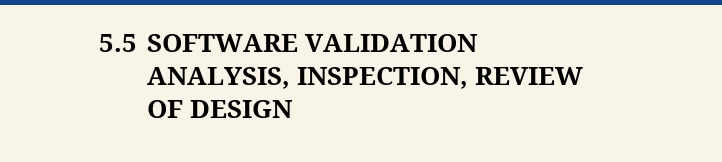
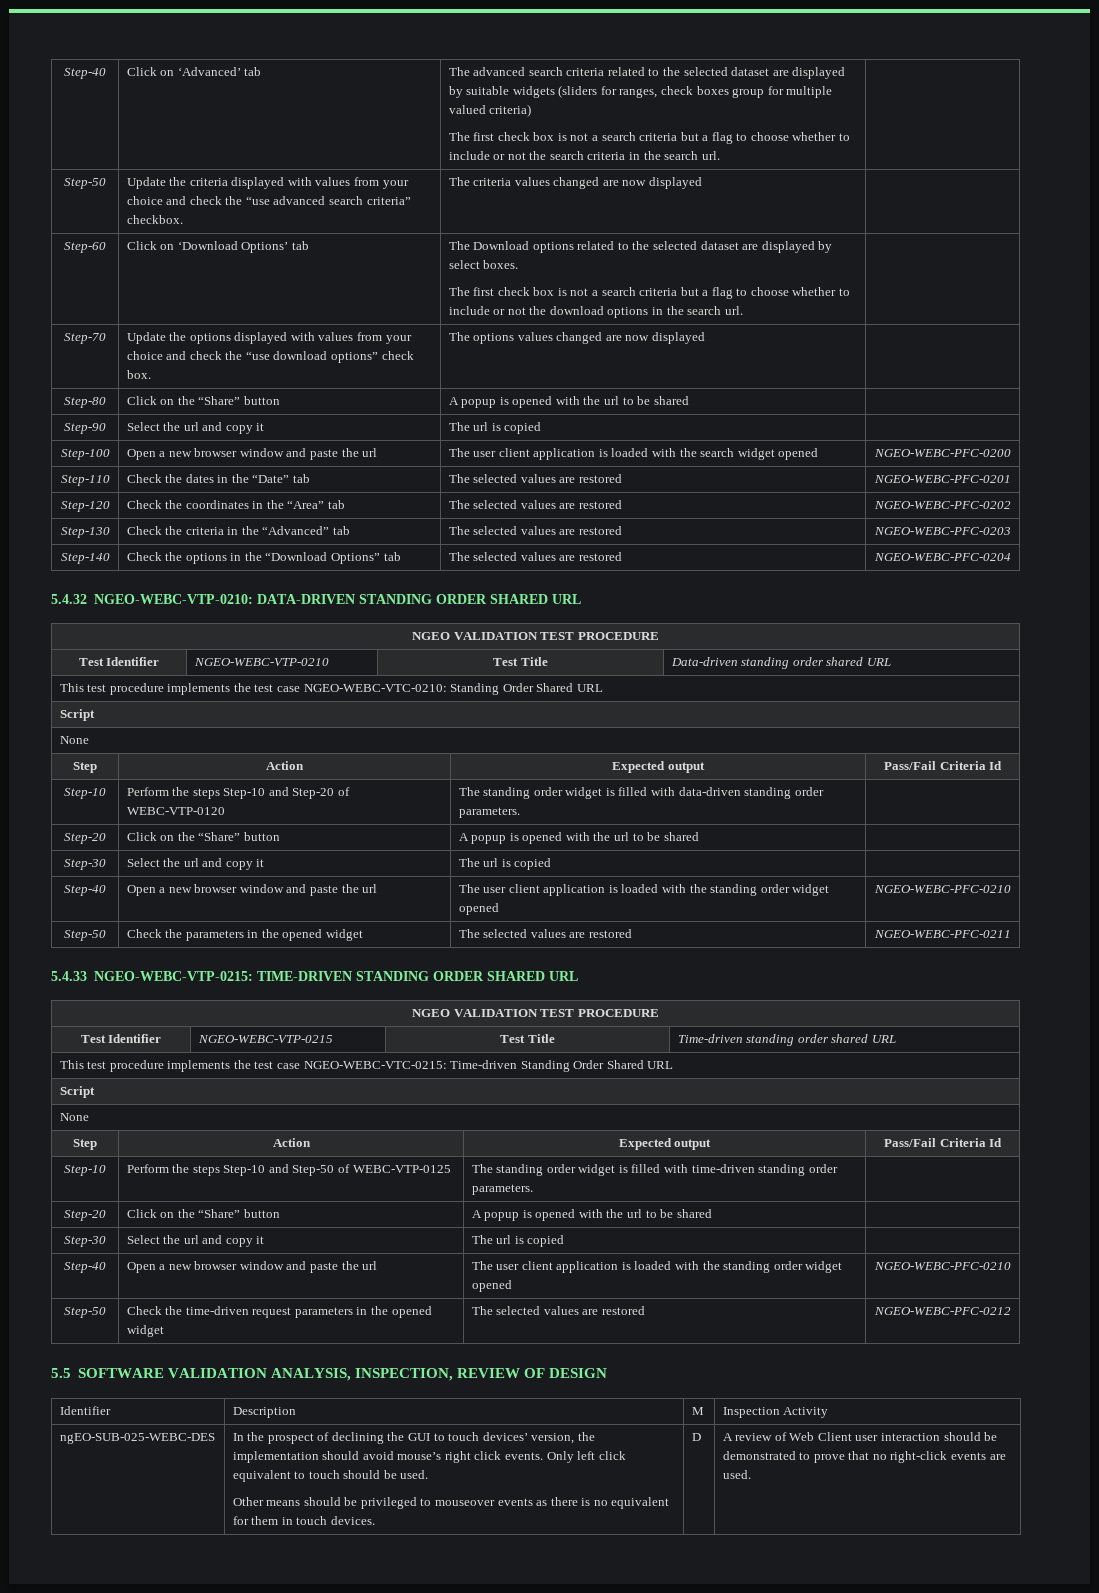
+ Step-40 | Click on ‘Advanced’ tab | The advanced search criteria related to the selected dataset are displayed by suitable widgets (sliders for ranges, check boxes group for multiple valued criteria)
+ The first check box is not a search criteria but a flag to choose whether to include or not the search criteria in the search url. |
+ Step-50 | Update the criteria displayed with values from your choice and check the “use advanced search criteria” checkbox. | The criteria values changed are now displayed |
+ Step-60 | Click on ‘Download Options’ tab | The Download options related to the selected dataset are displayed by select boxes.
+ The first check box is not a search criteria but a flag to choose whether to include or not the download options in the search url. |
+ Step-70 | Update the options displayed with values from your choice and check the “use download options” check box. | The options values changed are now displayed |
+ Step-80 | Click on the “Share” button | A popup is opened with the url to be shared |
+ Step-90 | Select the url and copy it | The url is copied |
+ Step-100 | Open a new browser window and paste the url | The user client application is loaded with the search widget opened | NGEO-WEBC-PFC-0200
+ Step-110 | Check the dates in the “Date” tab | The selected values are restored | NGEO-WEBC-PFC-0201
+ Step-120 | Check the coordinates in the “Area” tab | The selected values are restored | NGEO-WEBC-PFC-0202
+ Step-130 | Check the criteria in the “Advanced” tab | The selected values are restored | NGEO-WEBC-PFC-0203
+ Step-140 | Check the options in the “Download Options” tab | The selected values are restored | NGEO-WEBC-PFC-0204
+ 5.4.32 NGEO-WEBC-VTP-0210: DATA-DRIVEN STANDING ORDER SHARED URL
+ NGEO VALIDATION TEST PROCEDURE
+ Test Identifier | NGEO-WEBC-VTP-0210 | Test Title | Data-driven standing order shared URL
+ This test procedure implements the test case NGEO-WEBC-VTC-0210: Standing Order Shared URL
+ Script
+ None
+ Step | Action | Expected output | Pass/Fail Criteria Id
+ Step-10 | Perform the steps Step-10 and Step-20 of WEBC-VTP-0120 | The standing order widget is filled with data-driven standing order parameters. |
+ Step-20 | Click on the “Share” button | A popup is opened with the url to be shared |
+ Step-30 | Select the url and copy it | The url is copied |
+ Step-40 | Open a new browser window and paste the url | The user client application is loaded with the standing order widget opened | NGEO-WEBC-PFC-0210
+ Step-50 | Check the parameters in the opened widget | The selected values are restored | NGEO-WEBC-PFC-0211
+ 5.4.33 NGEO-WEBC-VTP-0215: TIME-DRIVEN STANDING ORDER SHARED URL
+ NGEO VALIDATION TEST PROCEDURE
+ Test Identifier | NGEO-WEBC-VTP-0215 | Test Title | Time-driven standing order shared URL
+ This test procedure implements the test case NGEO-WEBC-VTC-0215: Time-driven Standing Order Shared URL
+ Script
+ None
+ Step | Action | Expected output | Pass/Fail Criteria Id
+ Step-10 | Perform the steps Step-10 and Step-50 of WEBC-VTP-0125 | The standing order widget is filled with time-driven standing order parameters. |
+ Step-20 | Click on the “Share” button | A popup is opened with the url to be shared |
+ Step-30 | Select the url and copy it | The url is copied |
+ Step-40 | Open a new browser window and paste the url | The user client application is loaded with the standing order widget opened | NGEO-WEBC-PFC-0210
+ Step-50 | Check the time-driven request parameters in the opened widget | The selected values are restored | NGEO-WEBC-PFC-0212
+ Identifier | Description | M | Inspection Activity
+ ngEO-SUB-025-WEBC-DES | In the prospect of declining the GUI to touch devices’ version, the implementation should avoid mouse’s right click events. Only left click equivalent to touch should be used.
+ Other means should be privileged to mouseover events as there is no equivalent for them in touch devices. | D | A review of Web Client user interaction should be demonstrated to prove that no right-click events are used.

